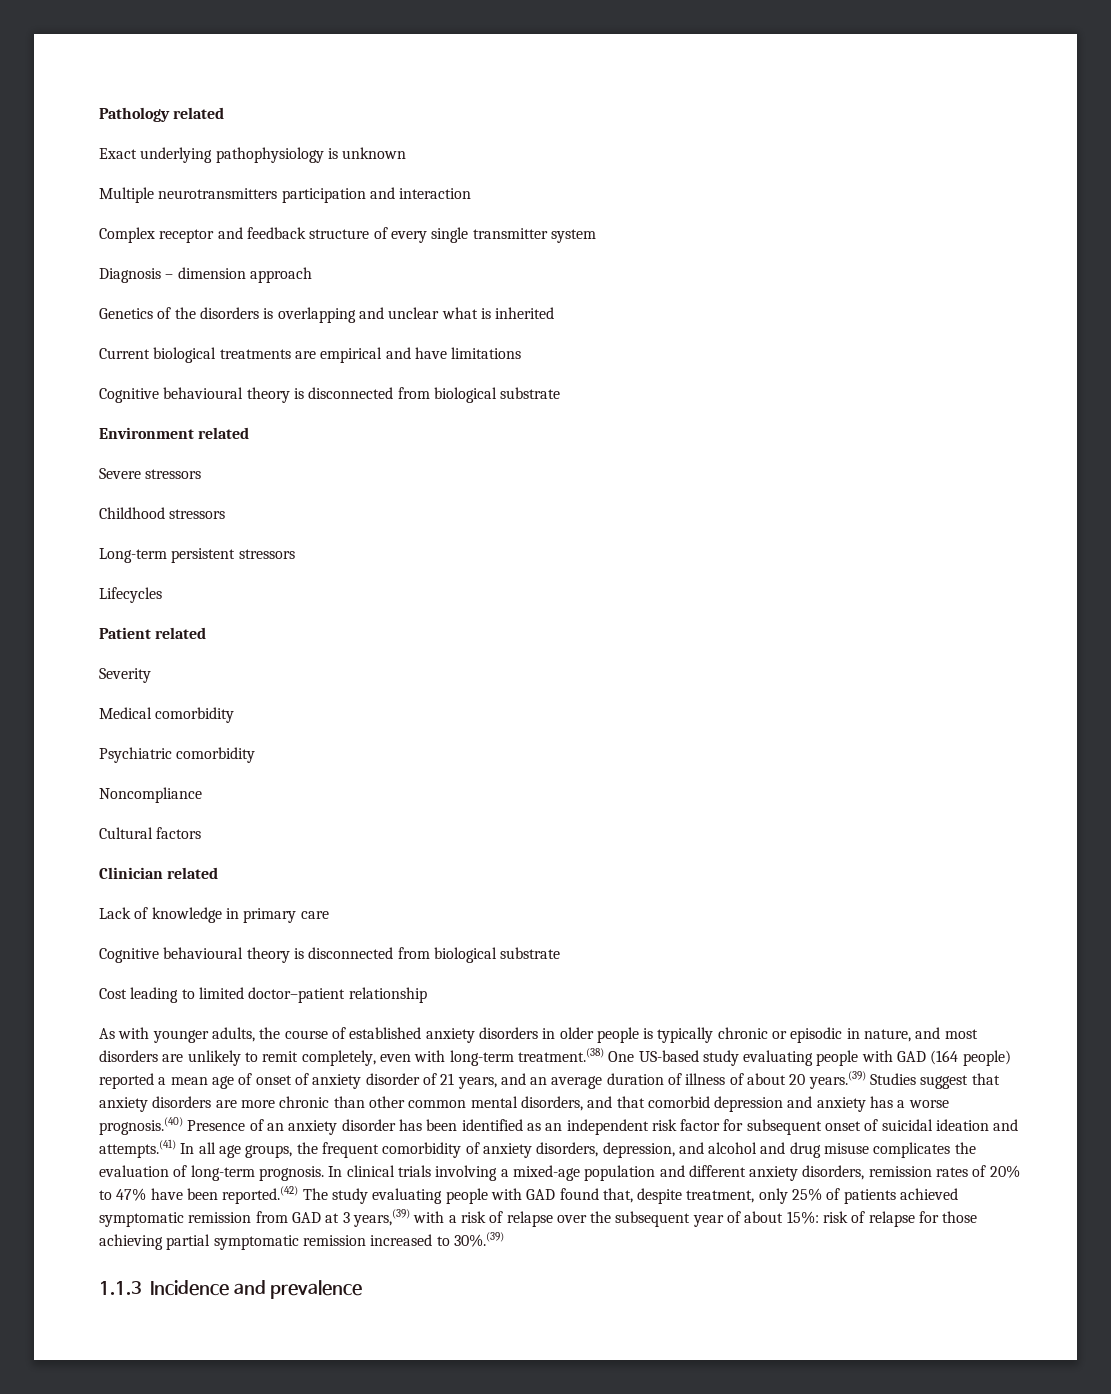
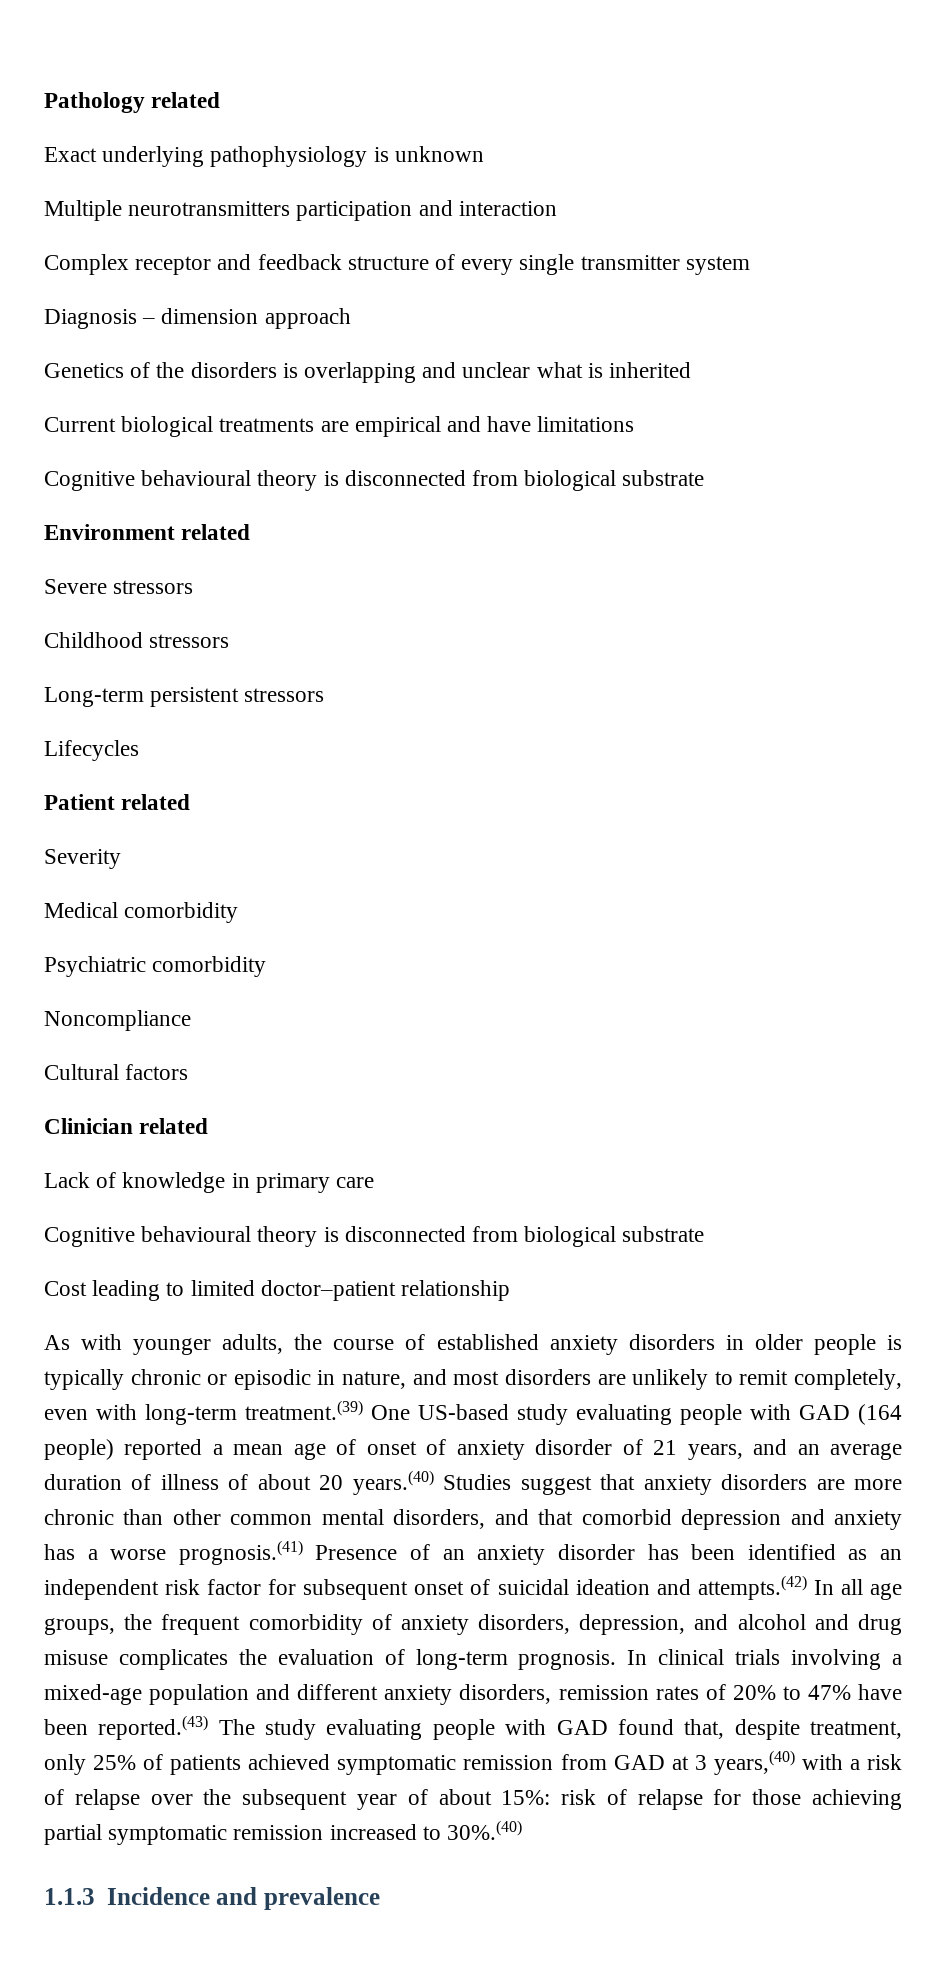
- As with younger adults, the course of established anxiety disorders in older people is typically chronic or episodic in nature, and most disorders are unlikely to remit completely, even with long-term treatment.(38) One US-based study evaluating people with GAD (164 people) reported a mean age of onset of anxiety disorder of 21 years, and an average duration of illness of about 20 years.(39) Studies suggest that anxiety disorders are more chronic than other common mental disorders, and that comorbid depression and anxiety has a worse prognosis.(40) Presence of an anxiety disorder has been identified as an independent risk factor for subsequent onset of suicidal ideation and attempts.(41) In all age groups, the frequent comorbidity of anxiety disorders, depression, and alcohol and drug misuse complicates the evaluation of long-term prognosis.
+ As with younger adults, the course of established anxiety disorders in older people is typically chronic or episodic in nature, and most disorders are unlikely to remit completely, even with long-term treatment.(39) One US-based study evaluating people with GAD (164 people) reported a mean age of onset of anxiety disorder of 21 years, and an average duration of illness of about 20 years.(40) Studies suggest that anxiety disorders are more chronic than other common mental disorders, and that comorbid depression and anxiety has a worse prognosis.(41) Presence of an anxiety disorder has been identified as an independent risk factor for subsequent onset of suicidal ideation and attempts.(42) In all age groups, the frequent comorbidity of anxiety disorders, depression, and alcohol and drug misuse complicates the evaluation of long-term prognosis.
- In clinical trials involving a mixed-age population and different anxiety disorders, remission rates of 20% to 47% have been reported.(42) The study evaluating people with GAD found that, despite treatment, only 25% of patients achieved symptomatic remission from GAD at 3 years,(39) with a risk of relapse over the subsequent year of about 15%:
+ In clinical trials involving a mixed-age population and different anxiety disorders, remission rates of 20% to 47% have been reported.(43) The study evaluating people with GAD found that, despite treatment, only 25% of patients achieved symptomatic remission from GAD at 3 years,(40) with a risk of relapse over the subsequent year of about 15%:
- risk of relapse for those achieving partial symptomatic remission increased to 30%.(39)
+ risk of relapse for those achieving partial symptomatic remission increased to 30%.(40)

